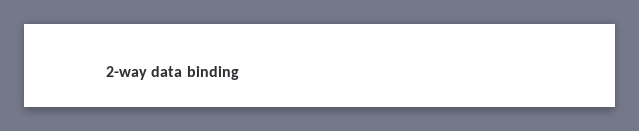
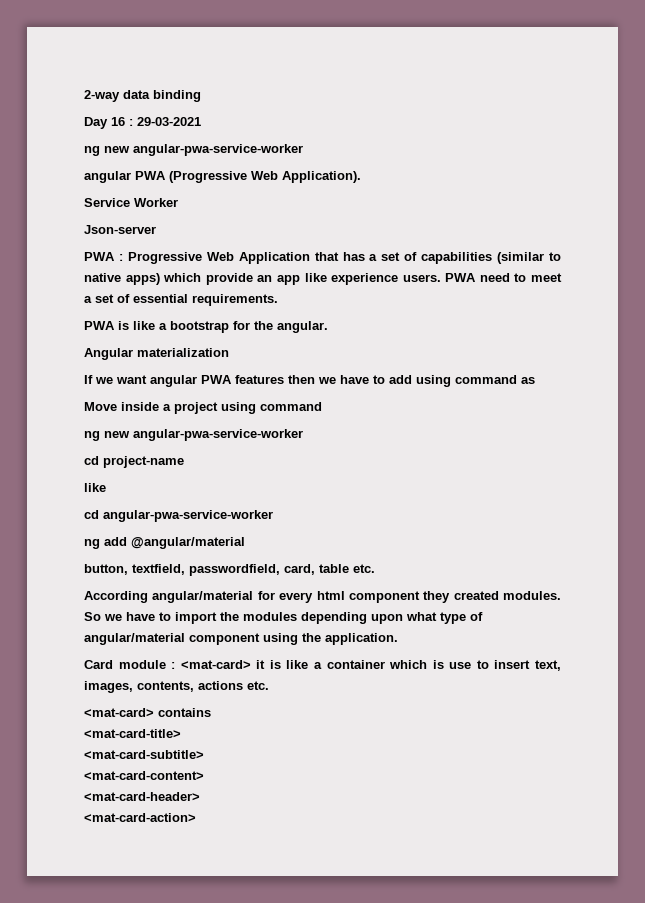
+ Day 16 : 29-03-2021
+ ng new angular-pwa-service-worker
+ angular PWA (Progressive Web Application).
+ Service Worker
+ Json-server
+ PWA : Progressive Web Application that has a set of capabilities (similar to native apps) which provide an app like experience users. PWA need to meet a set of essential requirements.
+ PWA is like a bootstrap for the angular.
+ Angular materialization
+ If we want angular PWA features then we have to add using command as
+ Move inside a project using command
+ ng new angular-pwa-service-worker
+ cd project-name
+ like
+ cd angular-pwa-service-worker
+ ng add @angular/material
+ button, textfield, passwordfield, card, table etc.
+ According angular/material for every html component they created modules. So we have to import the modules depending upon what type of angular/material component using the application.
+ Card module : <mat-card> it is like a container which is use to insert text, images, contents, actions etc.
+ <mat-card> contains
+ <mat-card-title>
+ <mat-card-subtitle>
+ <mat-card-content>
+ <mat-card-header>
+ <mat-card-action>

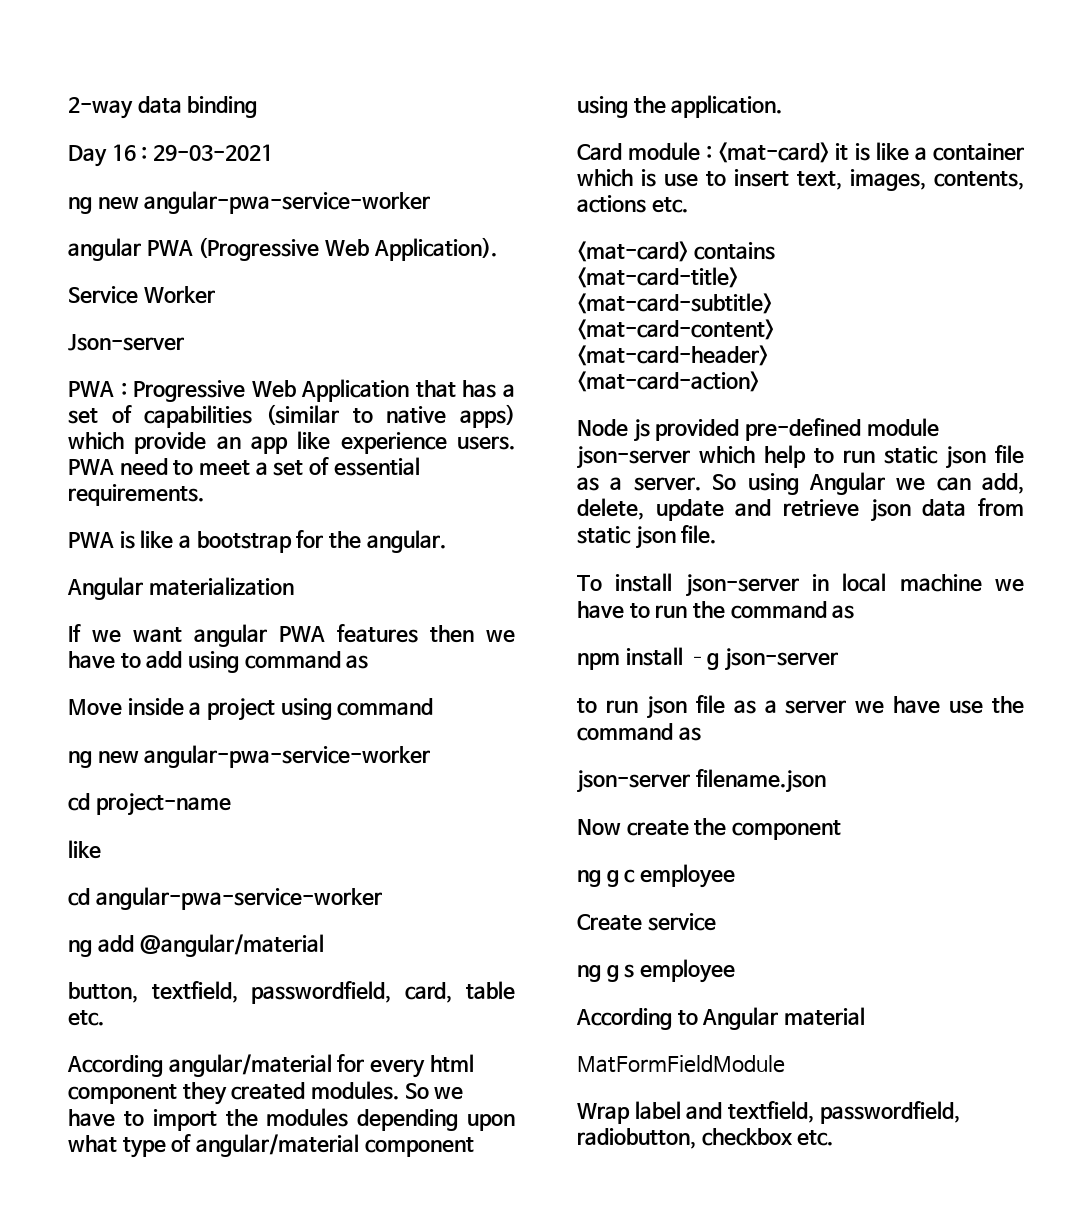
+ Node js provided pre-defined module json-server which help to run static json file as a server. So using Angular we can add, delete, update and retrieve json data from static json file.
+ To install json-server in local machine we have to run the command as
+ npm install –g json-server
+ to run json file as a server we have use the command as
+ json-server filename.json
+ Now create the component
+ ng g c employee
+ Create service
+ ng g s employee
+ According to Angular material
+ MatFormFieldModule
+ Wrap label and textfield, passwordfield, radiobutton, checkbox etc.

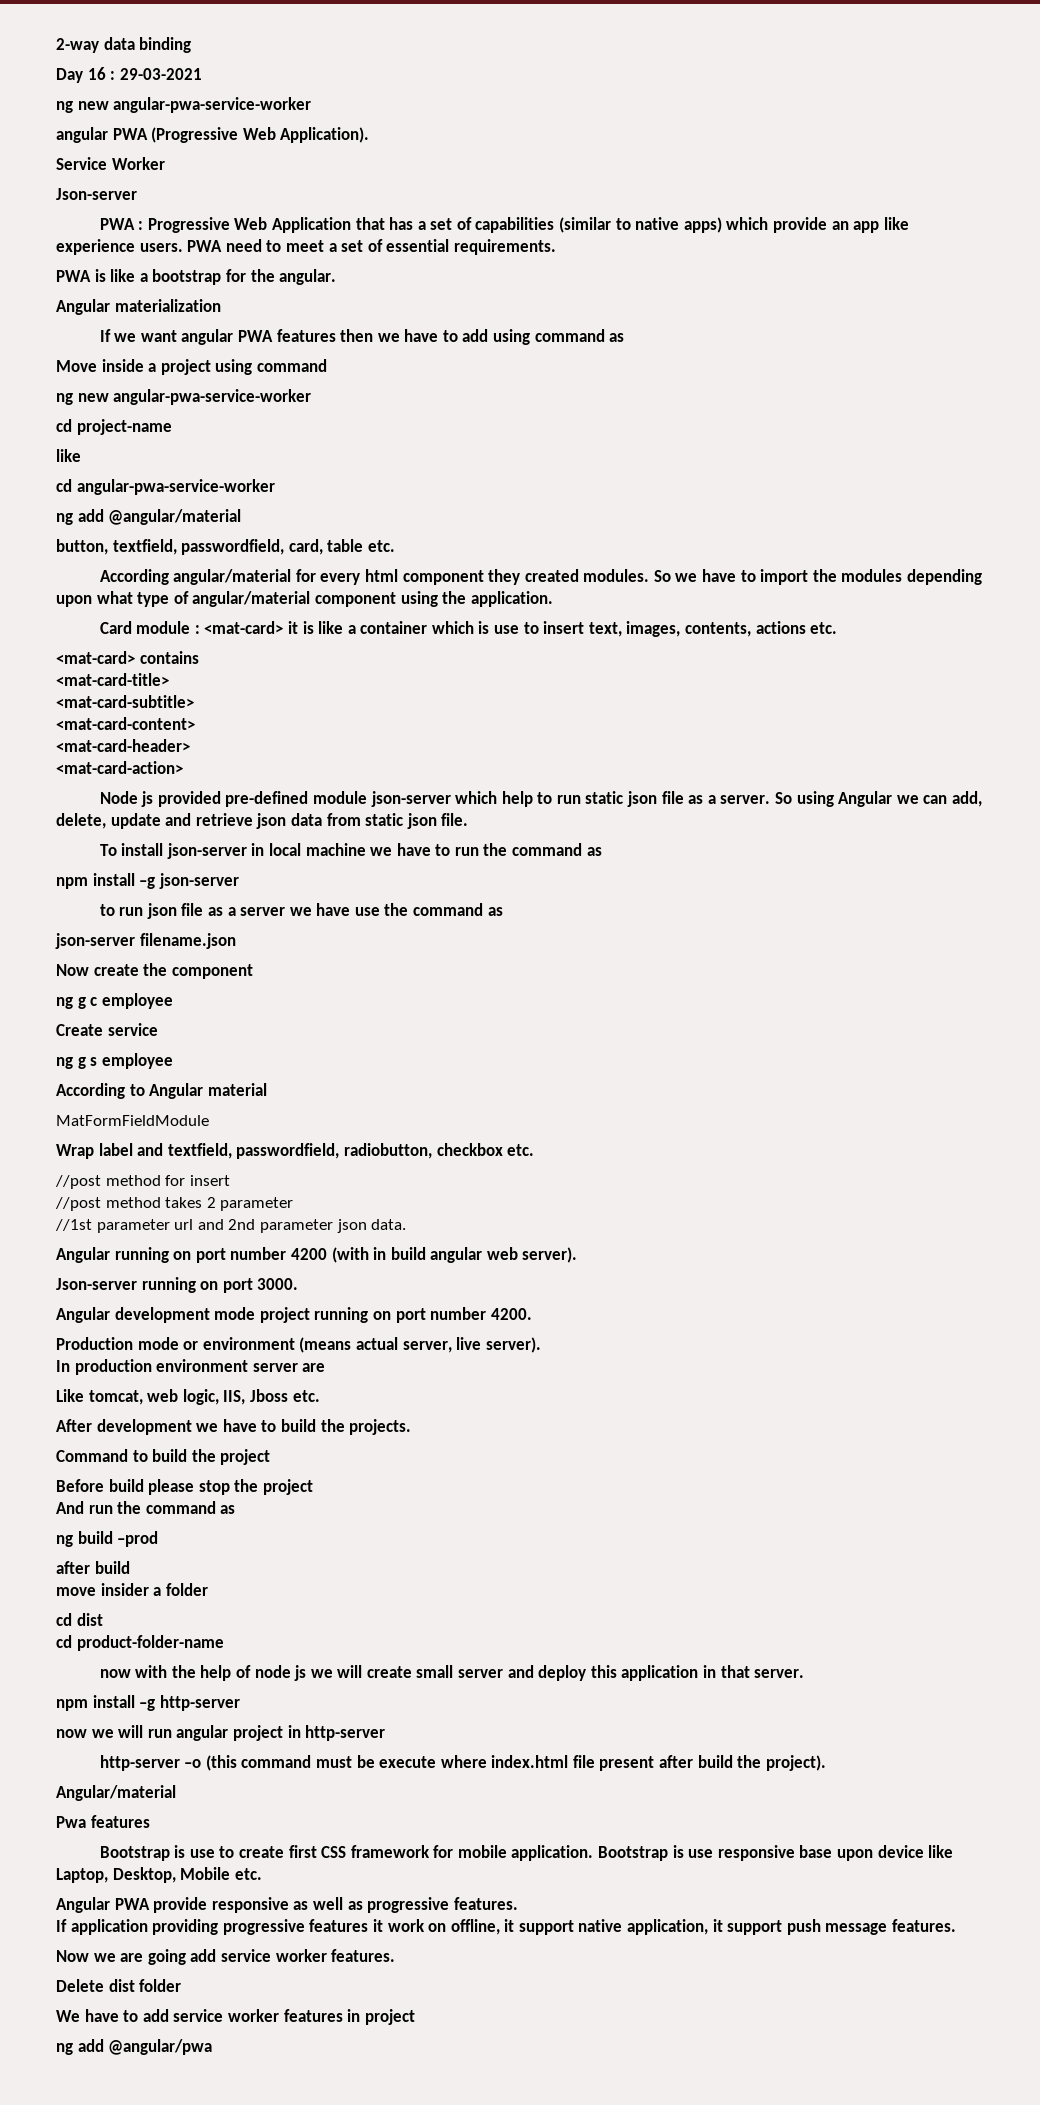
+ //post method for insert
+ //post method takes 2 parameter
+ //1st parameter url and 2nd parameter json data.
+ Angular running on port number 4200 (with in build angular web server).
+ Json-server running on port 3000.
+ Angular development mode project running on port number 4200.
+ Production mode or environment (means actual server, live server).
+ In production environment server are
+ Like tomcat, web logic, IIS, Jboss etc.
+ After development we have to build the projects.
+ Command to build the project
+ Before build please stop the project
+ And run the command as
+ ng build –prod
+ after build
+ move insider a folder
+ cd dist
+ cd product-folder-name
+ now with the help of node js we will create small server and deploy this application in that server.
+ npm install –g http-server
+ now we will run angular project in http-server
+ http-server –o (this command must be execute where index.html file present after build the project).
+ Angular/material
+ Pwa features
+ Bootstrap is use to create first CSS framework for mobile application. Bootstrap is use responsive base upon device like Laptop, Desktop, Mobile etc.
+ Angular PWA provide responsive as well as progressive features.
+ If application providing progressive features it work on offline, it support native application, it support push message features.
+ Now we are going add service worker features.
+ Delete dist folder
+ We have to add service worker features in project
+ ng add @angular/pwa

